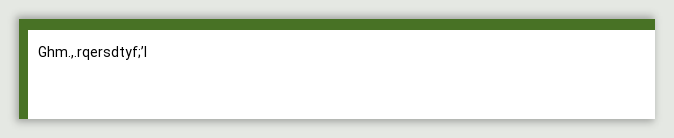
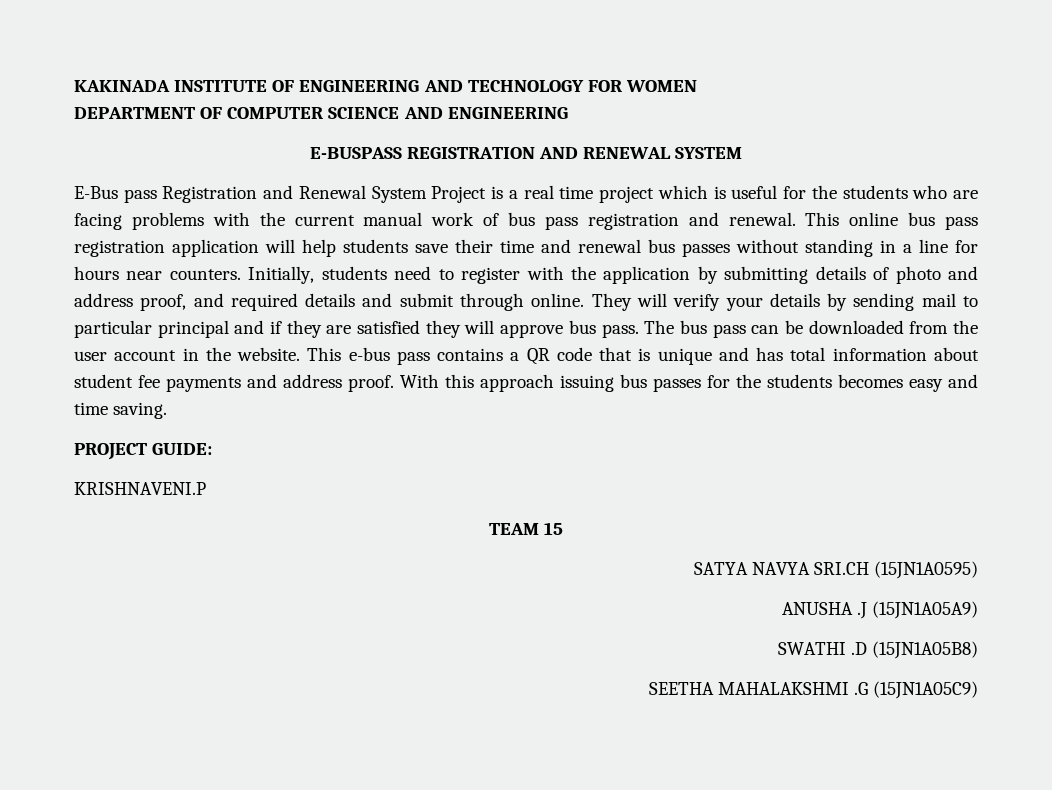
- Ghm.,.rqersdtyf;’l
+ KAKINADA INSTITUTE OF ENGINEERING AND TECHNOLOGY FOR WOMEN
+ DEPARTMENT OF COMPUTER SCIENCE AND ENGINEERING
+ E-BUSPASS REGISTRATION AND RENEWAL SYSTEM
+ E-Bus pass Registration and Renewal System Project is a real time project which is useful for the students who are facing problems with the current manual work of bus pass registration and renewal. This online bus pass registration application will help students save their time and renewal bus passes without standing in a line for hours near counters. Initially, students need to register with the application by submitting details of photo and address proof, and required details and submit through online. They will verify your details by sending mail to particular principal and if they are satisfied they will approve bus pass. The bus pass can be downloaded from the user account in the website. This e-bus pass contains a QR code that is unique and has total information about student fee payments and address proof. With this approach issuing bus passes for the students becomes easy and time saving.
+ PROJECT GUIDE:
+ KRISHNAVENI.P
+ TEAM 15
+ SATYA NAVYA SRI.CH (15JN1A0595)
+ ANUSHA .J (15JN1A05A9)
+ SWATHI .D (15JN1A05B8)
+ SEETHA MAHALAKSHMI .G (15JN1A05C9)

